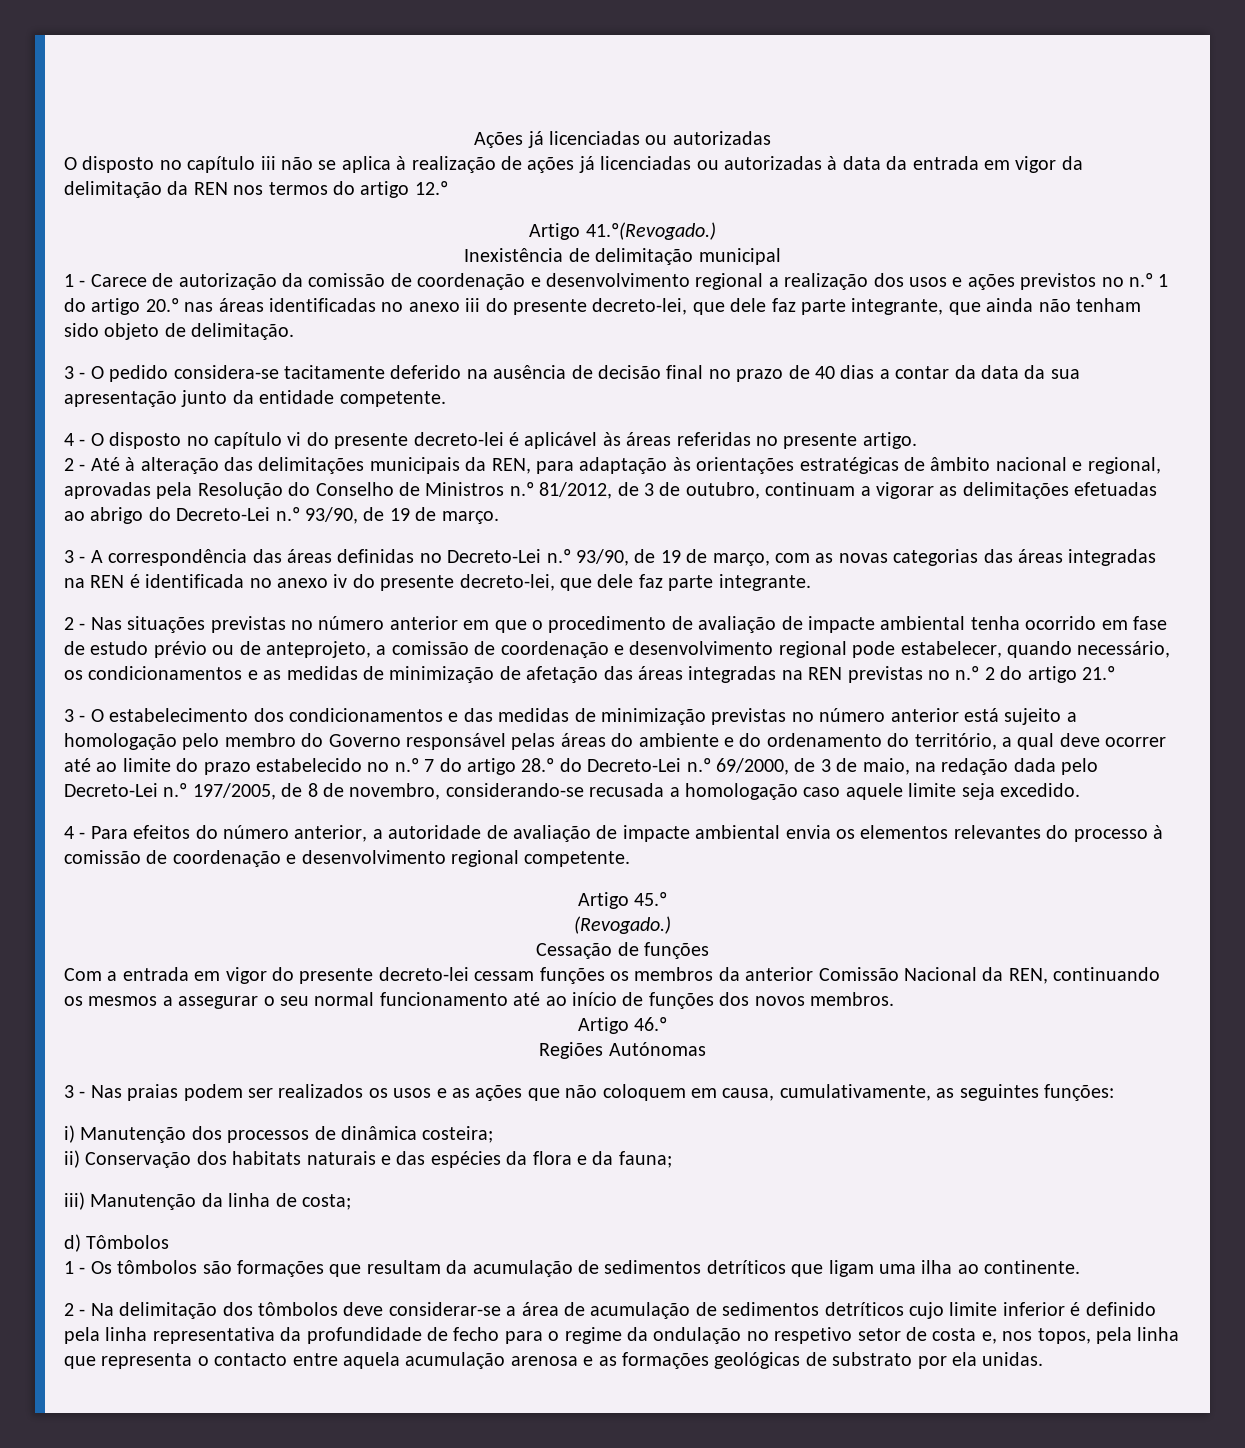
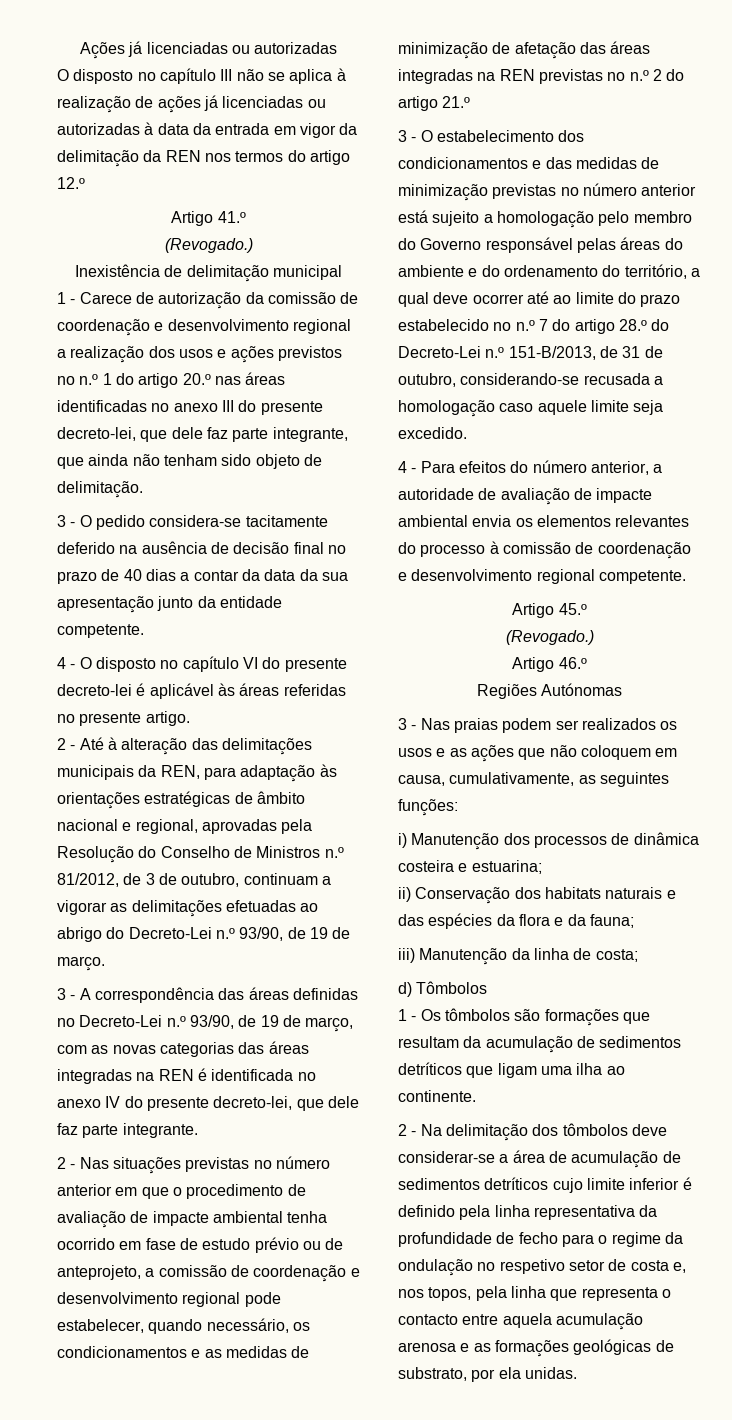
- O disposto no capítulo iii não se aplica à realização de ações já licenciadas ou autorizadas à data da entrada em vigor da delimitação da REN nos termos do artigo 12.º
+ O disposto no capítulo III não se aplica à realização de ações já licenciadas ou autorizadas à data da entrada em vigor da delimitação da REN nos termos do artigo 12.º
- Artigo 41.º(Revogado.)
+ Artigo 41.º
+ (Revogado.)
- 1 - Carece de autorização da comissão de coordenação e desenvolvimento regional a realização dos usos e ações previstos no n.º 1 do artigo 20.º nas áreas identificadas no anexo iii do presente decreto-lei, que dele faz parte integrante, que ainda não tenham sido objeto de delimitação.
+ 1 - Carece de autorização da comissão de coordenação e desenvolvimento regional a realização dos usos e ações previstos no n.º 1 do artigo 20.º nas áreas identificadas no anexo III do presente decreto-lei, que dele faz parte integrante, que ainda não tenham sido objeto de delimitação.
- 4 - O disposto no capítulo vi do presente decreto-lei é aplicável às áreas referidas no presente artigo.
+ 4 - O disposto no capítulo VI do presente decreto-lei é aplicável às áreas referidas no presente artigo.
- 3 - A correspondência das áreas definidas no Decreto-Lei n.º 93/90, de 19 de março, com as novas categorias das áreas integradas na REN é identificada no anexo iv do presente decreto-lei, que dele faz parte integrante.
+ 3 - A correspondência das áreas definidas no Decreto-Lei n.º 93/90, de 19 de março, com as novas categorias das áreas integradas na REN é identificada no anexo IV do presente decreto-lei, que dele faz parte integrante.
- 3 - O estabelecimento dos condicionamentos e das medidas de minimização previstas no número anterior está sujeito a homologação pelo membro do Governo responsável pelas áreas do ambiente e do ordenamento do território, a qual deve ocorrer até ao limite do prazo estabelecido no n.º 7 do artigo 28.º do Decreto-Lei n.º 69/2000, de 3 de maio, na redação dada pelo Decreto-Lei n.º 197/2005, de 8 de novembro, considerando-se recusada a homologação caso aquele limite seja excedido.
+ 3 - O estabelecimento dos condicionamentos e das medidas de minimização previstas no número anterior está sujeito a homologação pelo membro do Governo responsável pelas áreas do ambiente e do ordenamento do território, a qual deve ocorrer até ao limite do prazo estabelecido no n.º 7 do artigo 28.º do Decreto-Lei n.º 151-B/2013, de 31 de outubro, considerando-se recusada a homologação caso aquele limite seja excedido.
- Cessação de funções
- Com a entrada em vigor do presente decreto-lei cessam funções os membros da anterior Comissão Nacional da REN, continuando os mesmos a assegurar o seu normal funcionamento até ao início de funções dos novos membros.
- i) Manutenção dos processos de dinâmica costeira;
+ i) Manutenção dos processos de dinâmica costeira e estuarina;
- 2 - Na delimitação dos tômbolos deve considerar-se a área de acumulação de sedimentos detríticos cujo limite inferior é definido pela linha representativa da profundidade de fecho para o regime da ondulação no respetivo setor de costa e, nos topos, pela linha que representa o contacto entre aquela acumulação arenosa e as formações geológicas de substrato por ela unidas.
+ 2 - Na delimitação dos tômbolos deve considerar-se a área de acumulação de sedimentos detríticos cujo limite inferior é definido pela linha representativa da profundidade de fecho para o regime da ondulação no respetivo setor de costa e, nos topos, pela linha que representa o contacto entre aquela acumulação arenosa e as formações geológicas de substrato, por ela unidas.

